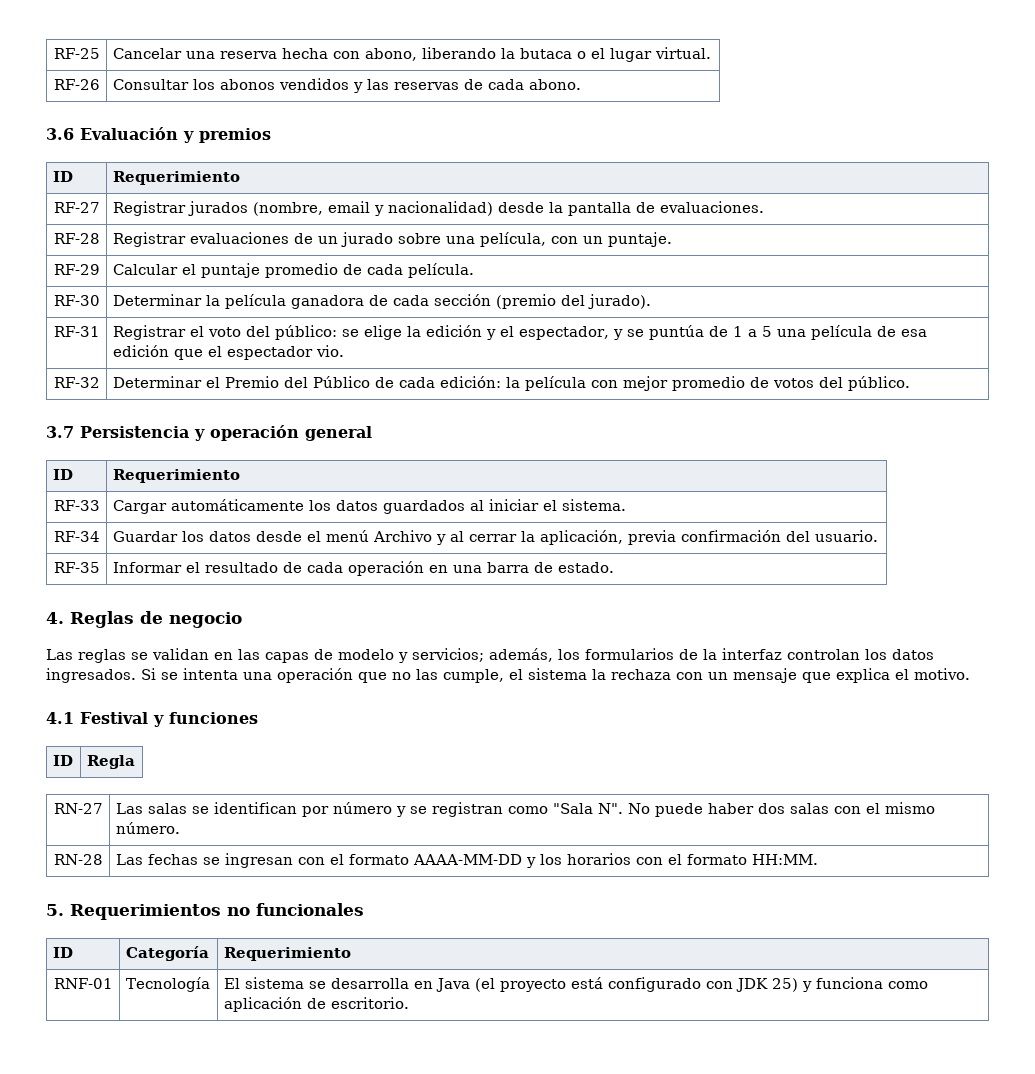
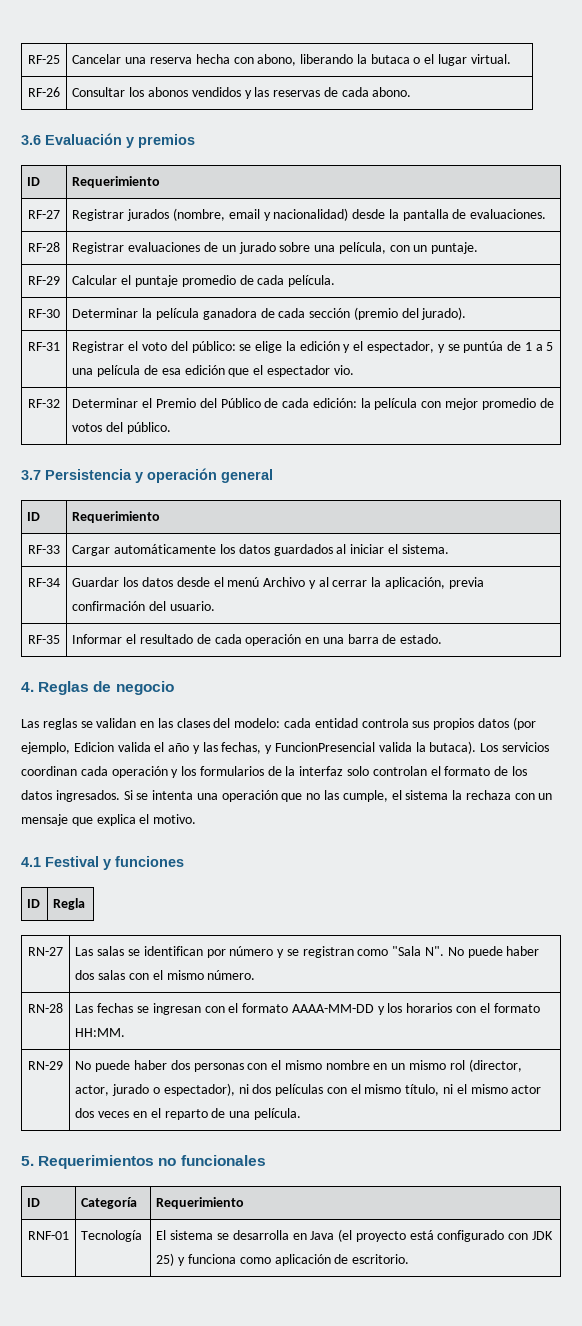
- Las reglas se validan en las capas de modelo y servicios; además, los formularios de la interfaz controlan los datos ingresados.
+ Las reglas se validan en las clases del modelo: cada entidad controla sus propios datos (por ejemplo, Edicion valida el año y las fechas, y FuncionPresencial valida la butaca). Los servicios coordinan cada operación y los formularios de la interfaz solo controlan el formato de los datos ingresados.
+ RN-29 | No puede haber dos personas con el mismo nombre en un mismo rol (director, actor, jurado o espectador), ni dos películas con el mismo título, ni el mismo actor dos veces en el reparto de una película.

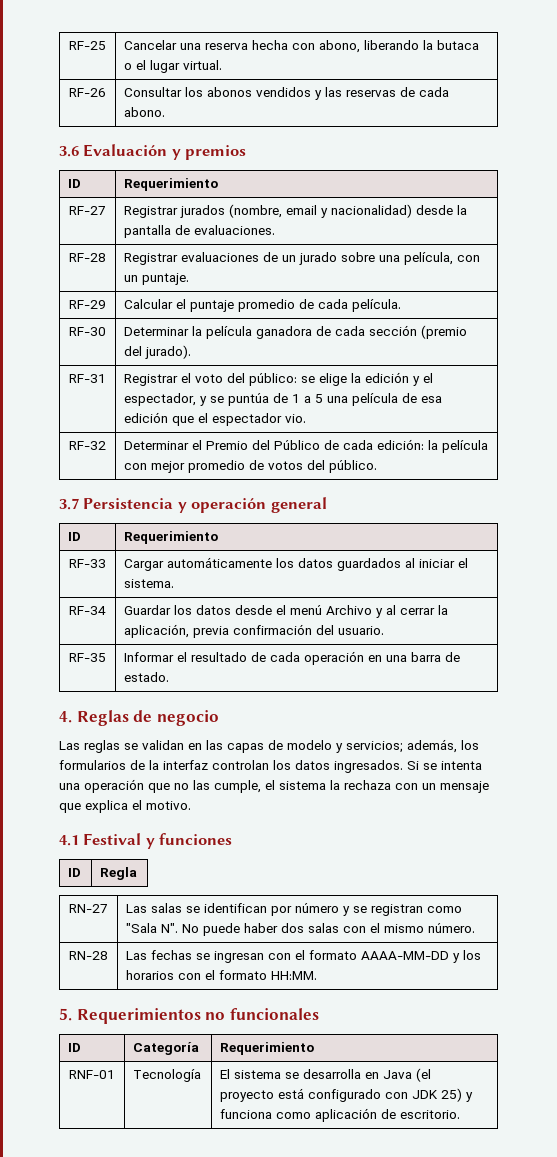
- Las reglas se validan en las clases del modelo: cada entidad controla sus propios datos (por ejemplo, Edicion valida el año y las fechas, y FuncionPresencial valida la butaca). Los servicios coordinan cada operación y los formularios de la interfaz solo controlan el formato de los datos ingresados.
+ Las reglas se validan en las capas de modelo y servicios; además, los formularios de la interfaz controlan los datos ingresados.
- RN-29 | No puede haber dos personas con el mismo nombre en un mismo rol (director, actor, jurado o espectador), ni dos películas con el mismo título, ni el mismo actor dos veces en el reparto de una película.

